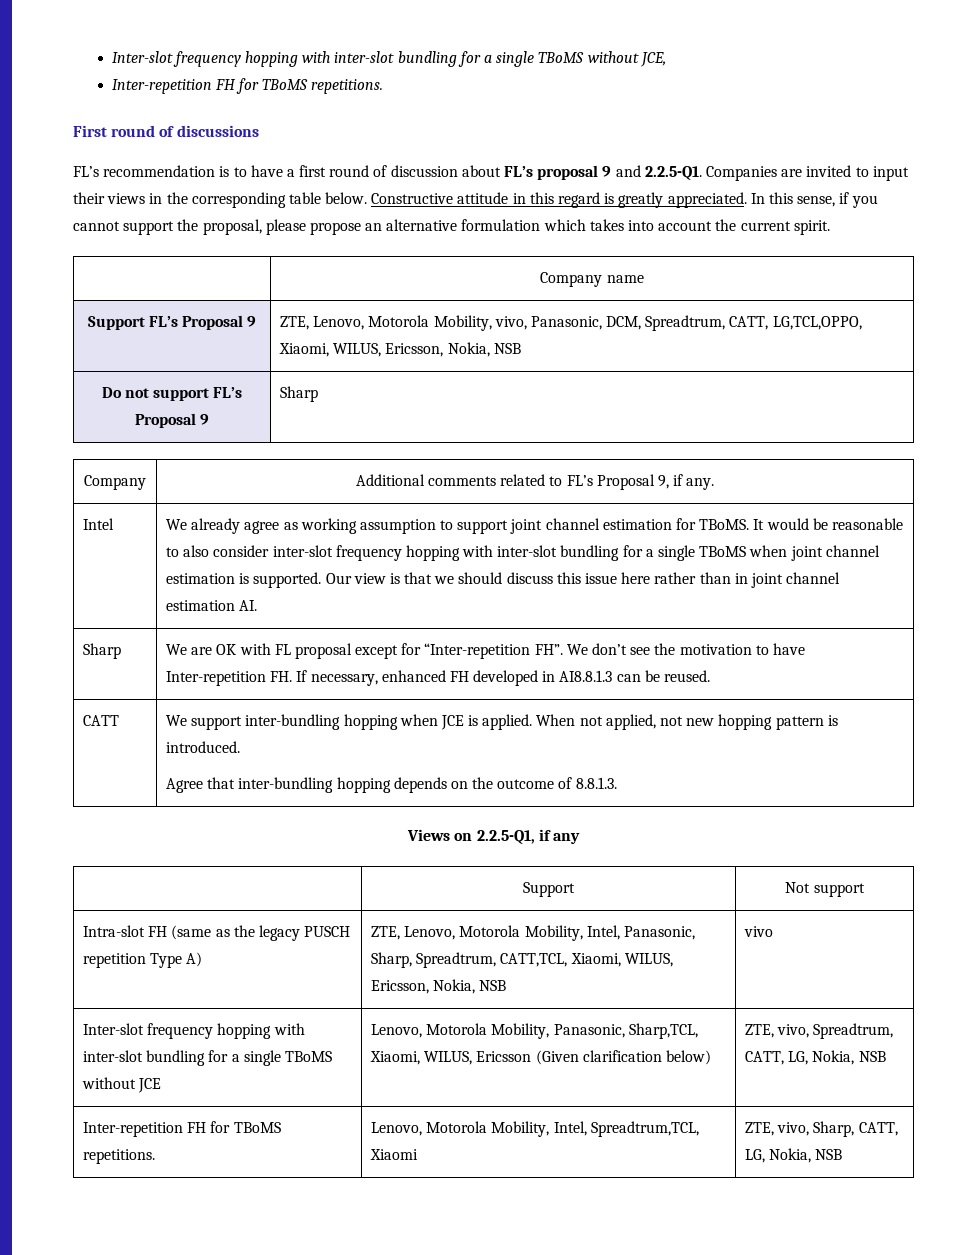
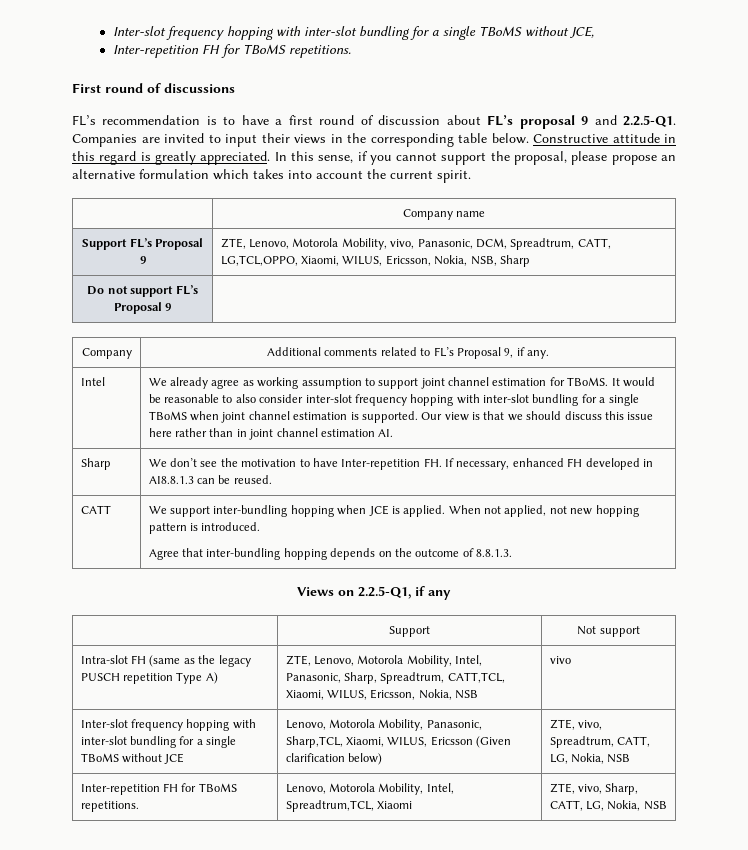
- Support FL’s Proposal 9 | ZTE, Lenovo, Motorola Mobility, vivo, Panasonic, DCM, Spreadtrum, CATT, LG,TCL,OPPO, Xiaomi, WILUS, Ericsson, Nokia, NSB
+ Support FL’s Proposal 9 | ZTE, Lenovo, Motorola Mobility, vivo, Panasonic, DCM, Spreadtrum, CATT, LG,TCL,OPPO, Xiaomi, WILUS, Ericsson, Nokia, NSB, Sharp
- Do not support FL’s Proposal 9 | Sharp
+ Do not support FL’s Proposal 9 |
- Sharp | We are OK with FL proposal except for “Inter-repetition FH”. We don’t see the motivation to have Inter-repetition FH. If necessary, enhanced FH developed in AI8.8.1.3 can be reused.
+ Sharp | We don’t see the motivation to have Inter-repetition FH. If necessary, enhanced FH developed in AI8.8.1.3 can be reused.

